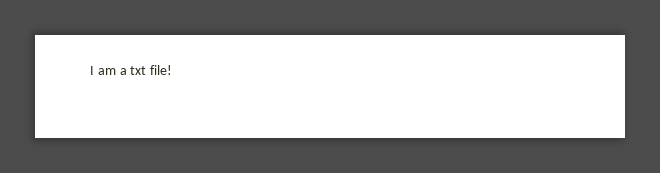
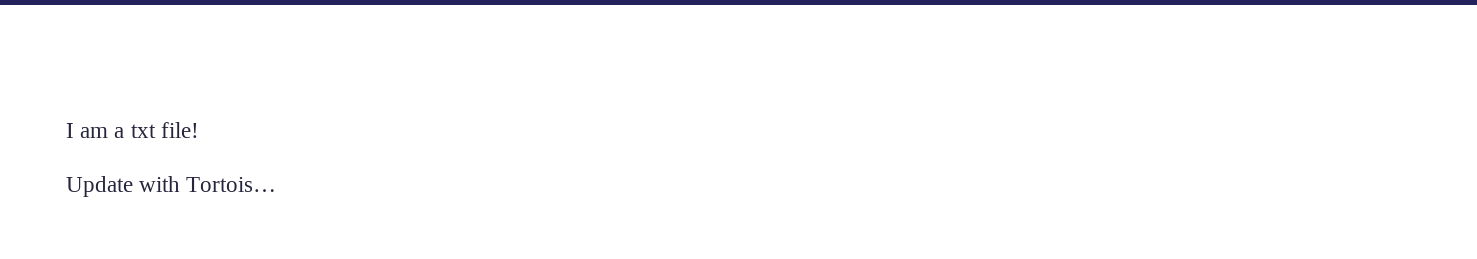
+ Update with Tortois…

